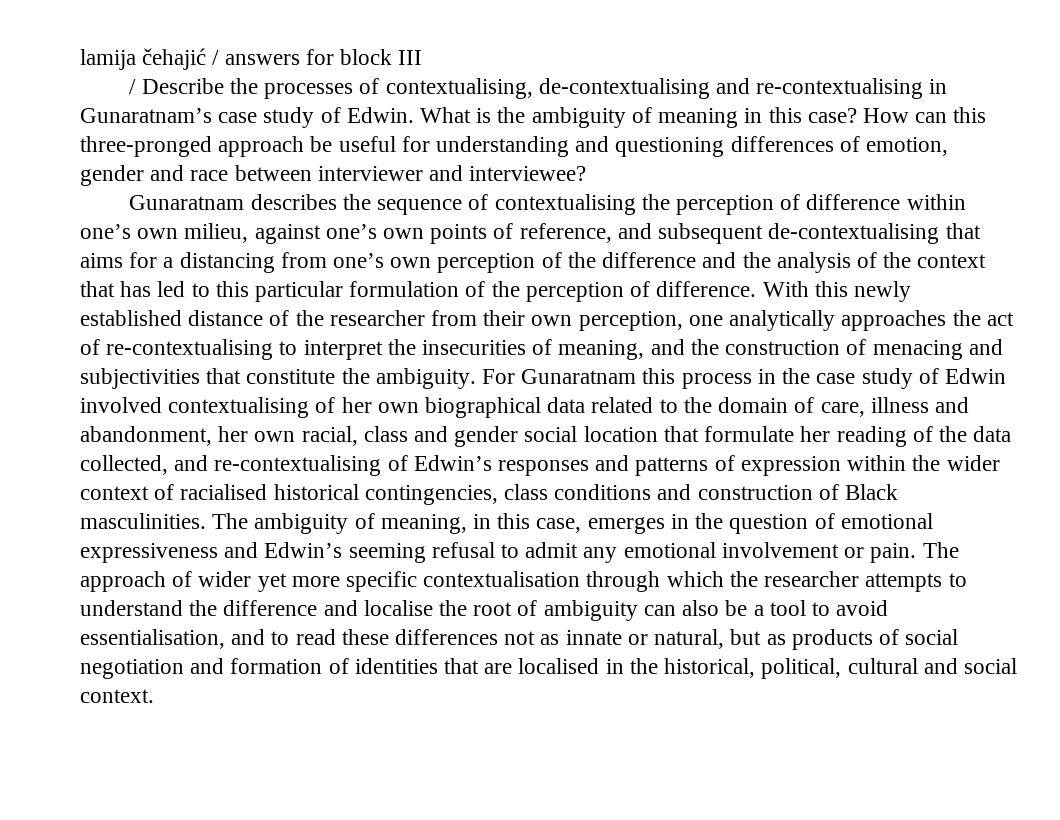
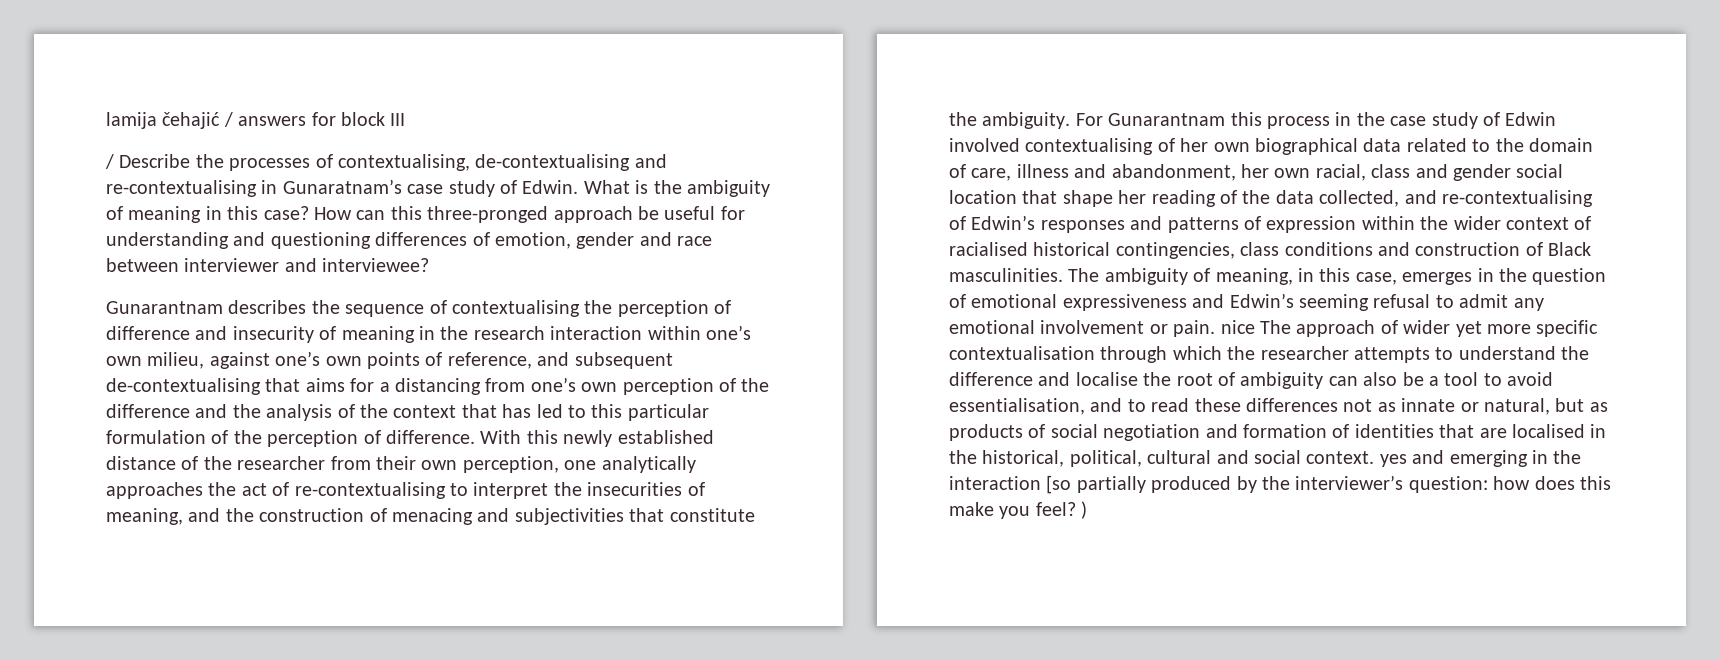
- Gunaratnam describes the sequence of contextualising the perception of difference within one’s own milieu, against one’s own points of reference, and subsequent de-contextualising that aims for a distancing from one’s own perception of the difference and the analysis of the context that has led to this particular formulation of the perception of difference.
+ Gunarantnam describes the sequence of contextualising the perception of difference and insecurity of meaning in the research interaction within one’s own milieu, against one’s own points of reference, and subsequent de-contextualising that aims for a distancing from one’s own perception of the difference and the analysis of the context that has led to this particular formulation of the perception of difference.
- For Gunaratnam this process in the case study of Edwin involved contextualising of her own biographical data related to the domain of care, illness and abandonment, her own racial, class and gender social location that formulate her reading of the data collected, and re-contextualising of Edwin’s responses and patterns of expression within the wider context of racialised historical contingencies, class conditions and construction of Black masculinities.
+ For Gunarantnam this process in the case study of Edwin involved contextualising of her own biographical data related to the domain of care, illness and abandonment, her own racial, class and gender social location that shape her reading of the data collected, and re-contextualising of Edwin’s responses and patterns of expression within the wider context of racialised historical contingencies, class conditions and construction of Black masculinities.
- The ambiguity of meaning, in this case, emerges in the question of emotional expressiveness and Edwin’s seeming refusal to admit any emotional involvement or pain. The approach of wider yet more specific contextualisation through which the researcher attempts to understand the difference and localise the root of ambiguity can also be a tool to avoid essentialisation, and to read these differences not as innate or natural, but as products of social negotiation and formation of identities that are localised in the historical, political, cultural and social context.
+ The ambiguity of meaning, in this case, emerges in the question of emotional expressiveness and Edwin’s seeming refusal to admit any emotional involvement or pain. nice The approach of wider yet more specific contextualisation through which the researcher attempts to understand the difference and localise the root of ambiguity can also be a tool to avoid essentialisation, and to read these differences not as innate or natural, but as products of social negotiation and formation of identities that are localised in the historical, political, cultural and social context. yes and emerging in the interaction [so partially produced by the interviewer’s question: how does this make you feel? )

